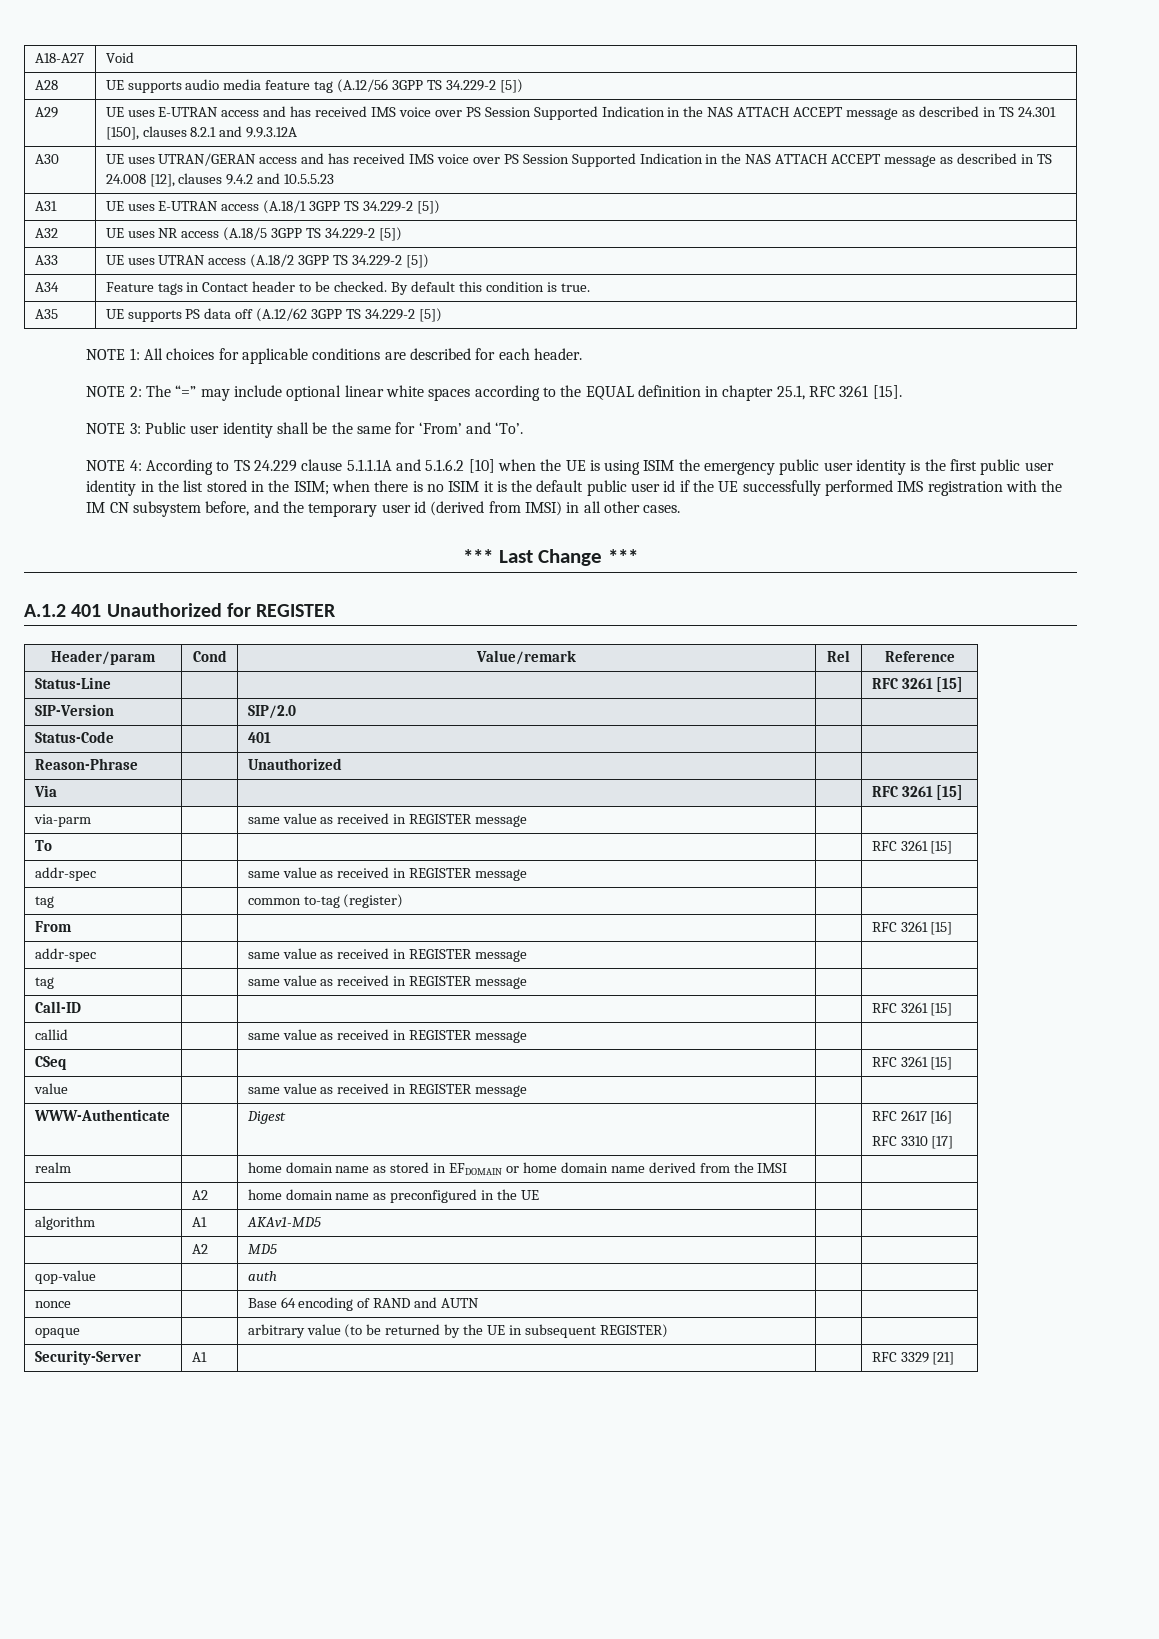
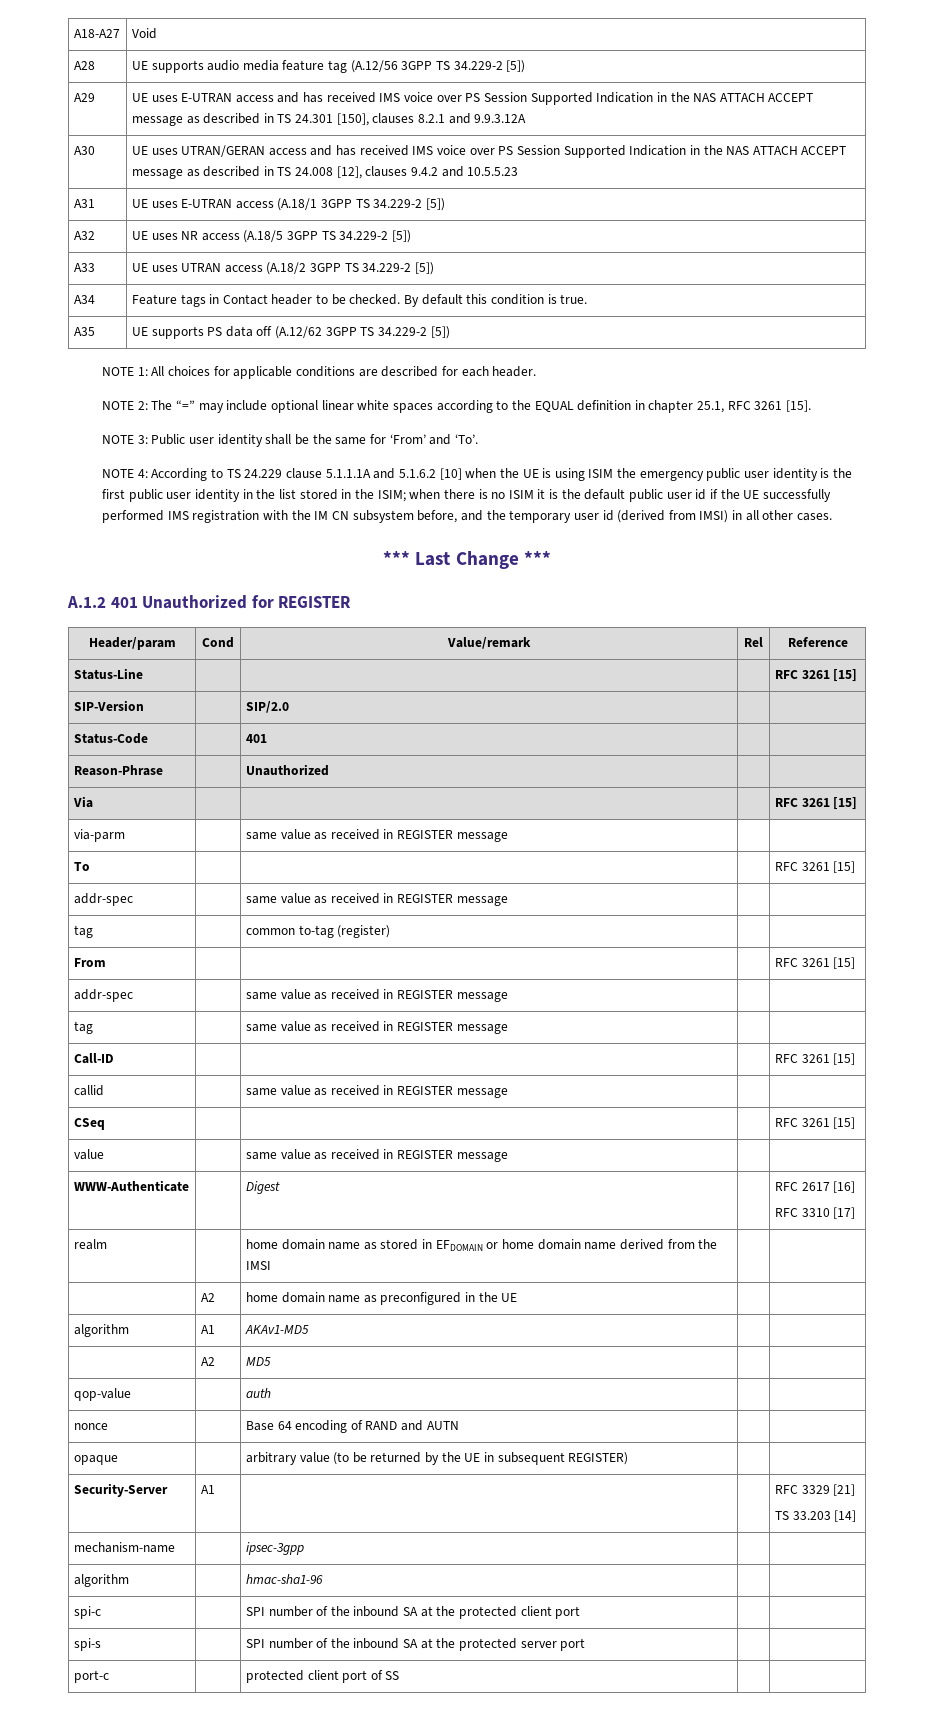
  Security-Server | A1 | | | RFC 3329 [21]
+ TS 33.203 [14]
+ mechanism-name | | ipsec-3gpp | |
+ algorithm | | hmac-sha1-96 | |
+ spi-c | | SPI number of the inbound SA at the protected client port | |
+ spi-s | | SPI number of the inbound SA at the protected server port | |
+ port-c | | protected client port of SS | |

